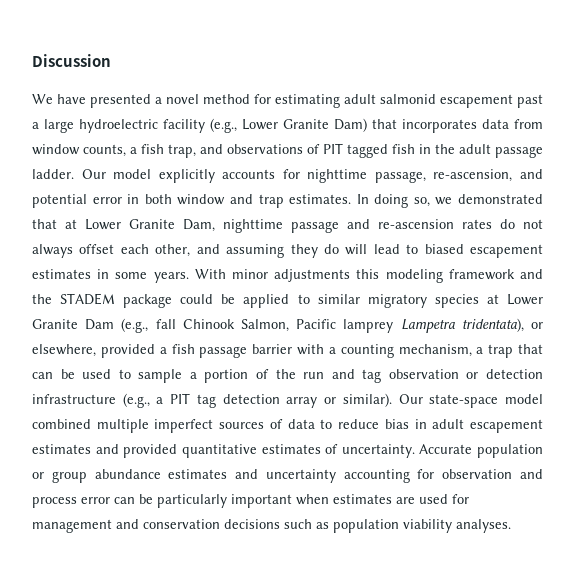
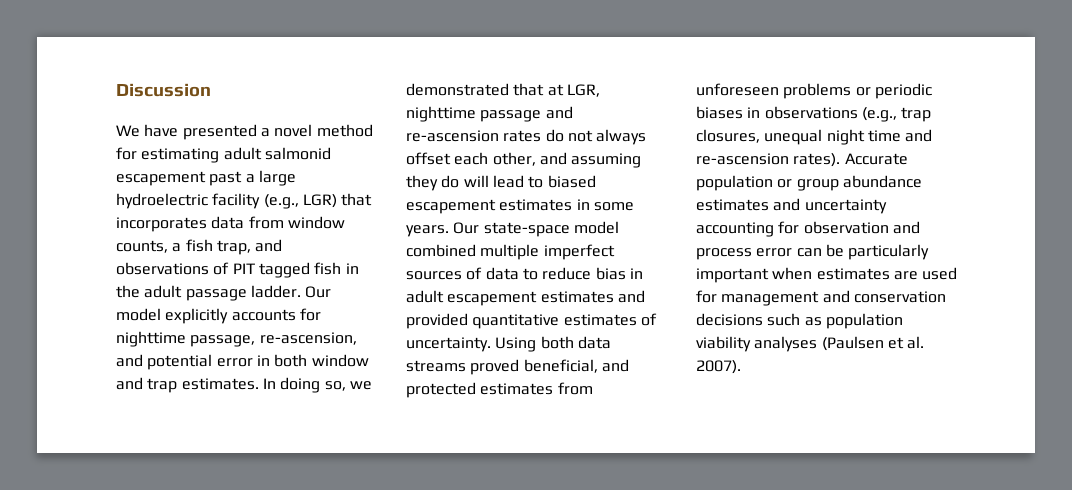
- We have presented a novel method for estimating adult salmonid escapement past a large hydroelectric facility (e.g., Lower Granite Dam) that incorporates data from window counts, a fish trap, and observations of PIT tagged fish in the adult passage ladder.
+ We have presented a novel method for estimating adult salmonid escapement past a large hydroelectric facility (e.g., LGR) that incorporates data from window counts, a fish trap, and observations of PIT tagged fish in the adult passage ladder.
- In doing so, we demonstrated that at Lower Granite Dam, nighttime passage and re-ascension rates do not always offset each other, and assuming they do will lead to biased escapement estimates in some years.
+ In doing so, we demonstrated that at LGR, nighttime passage and re-ascension rates do not always offset each other, and assuming they do will lead to biased escapement estimates in some years.
- With minor adjustments this modeling framework and the STADEM package could be applied to similar migratory species at Lower Granite Dam (e.g., fall Chinook Salmon, Pacific lamprey Lampetra tridentata), or elsewhere, provided a fish passage barrier with a counting mechanism, a trap that can be used to sample a portion of the run and tag observation or detection infrastructure (e.g., a PIT tag detection array or similar).
+ Using both data streams proved beneficial, and protected estimates from unforeseen problems or periodic biases in observations (e.g., trap closures, unequal night time and re-ascension rates).
- Accurate population or group abundance estimates and uncertainty accounting for observation and process error can be particularly important when estimates are used for management and conservation decisions such as population viability analyses.
+ Accurate population or group abundance estimates and uncertainty accounting for observation and process error can be particularly important when estimates are used for management and conservation decisions such as population viability analyses (Paulsen et al. 2007).

